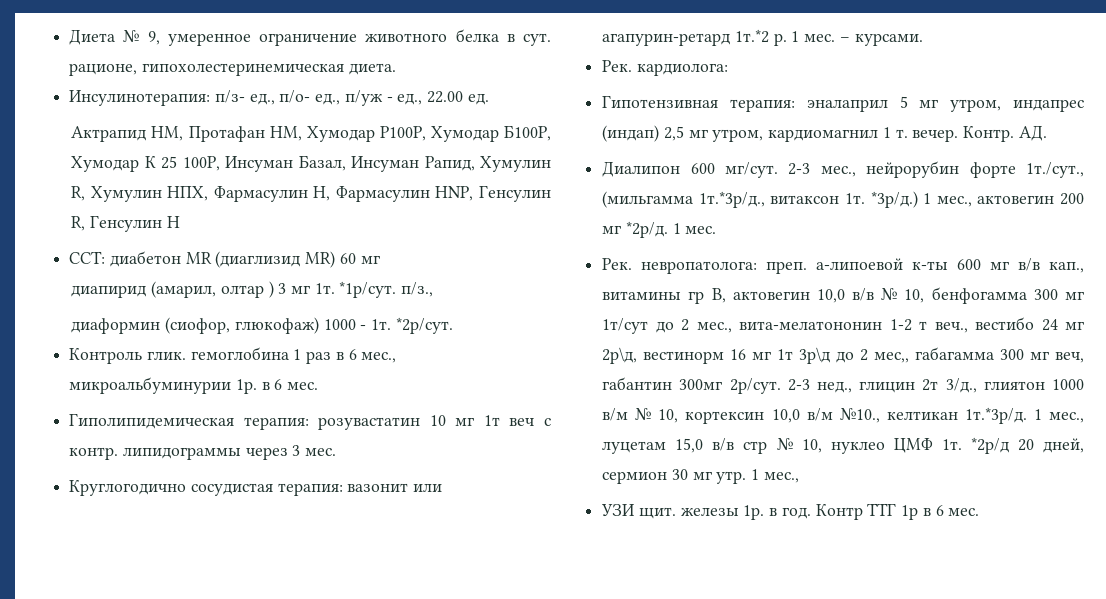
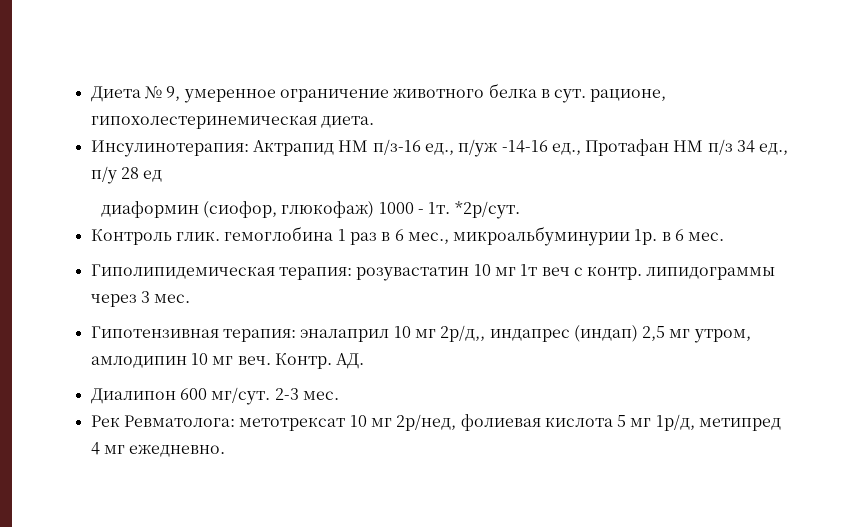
- Инсулинотерапия: п/з- ед., п/о- ед., п/уж - ед., 22.00 ед.
- Актрапид НМ, Протафан НМ, Хумодар Р100Р, Хумодар Б100Р, Хумодар К 25 100Р, Инсуман Базал, Инсуман Рапид, Хумулин R, Хумулин НПХ, Фармасулин Н, Фармасулин НNР, Генсулин R, Генсулин Н
- ССТ: диабетон МR (диаглизид МR) 60 мг
- диапирид (амарил, олтар ) 3 мг 1т. *1р/сут. п/з.,
+ Инсулинотерапия: Актрапид НМ п/з-16 ед., п/уж -14-16 ед., Протафан НМ п/з 34 ед., п/у 28 ед
- Круглогодично сосудистая терапия: вазонит или агапурин-ретард 1т.*2 р. 1 мес. – курсами.
- Рек. кардиолога:
- Гипотензивная терапия: эналаприл 5 мг утром, индапрес (индап) 2,5 мг утром, кардиомагнил 1 т. вечер.
+ Гипотензивная терапия: эналаприл 10 мг 2р/д,, индапрес (индап) 2,5 мг утром, амлодипин 10 мг веч.
- 2-3 мес., нейрорубин форте 1т./сут., (мильгамма 1т.*3р/д., витаксон 1т. *3р/д.) 1 мес., актовегин 200 мг *2р/д. 1 мес.
- Рек. невропатолога: преп. а-липоевой к-ты 600 мг в/в кап., витамины гр В, актовегин 10,0 в/в № 10, бенфогамма 300 мг 1т/сут до 2 мес., вита-мелатононин 1-2 т веч., вестибо 24 мг 2р\д, вестинорм 16 мг 1т 3р\д до 2 мес,, габагамма 300 мг веч, габантин 300мг 2р/сут. 2-3 нед., глицин 2т 3/д., глиятон 1000 в/м № 10, кортексин 10,0 в/м №10., келтикан 1т.*3р/д. 1 мес., луцетам 15,0 в/в стр № 10, нуклео ЦМФ 1т. *2р/д 20 дней, сермион 30 мг утр. 1 мес.,
- УЗИ щит. железы 1р. в год. Контр ТТГ 1р в 6 мес.
+ 2-3 мес.
+ Рек Ревматолога: метотрексат 10 мг 2р/нед, фолиевая кислота 5 мг 1р/д, метипред 4 мг ежедневно.

